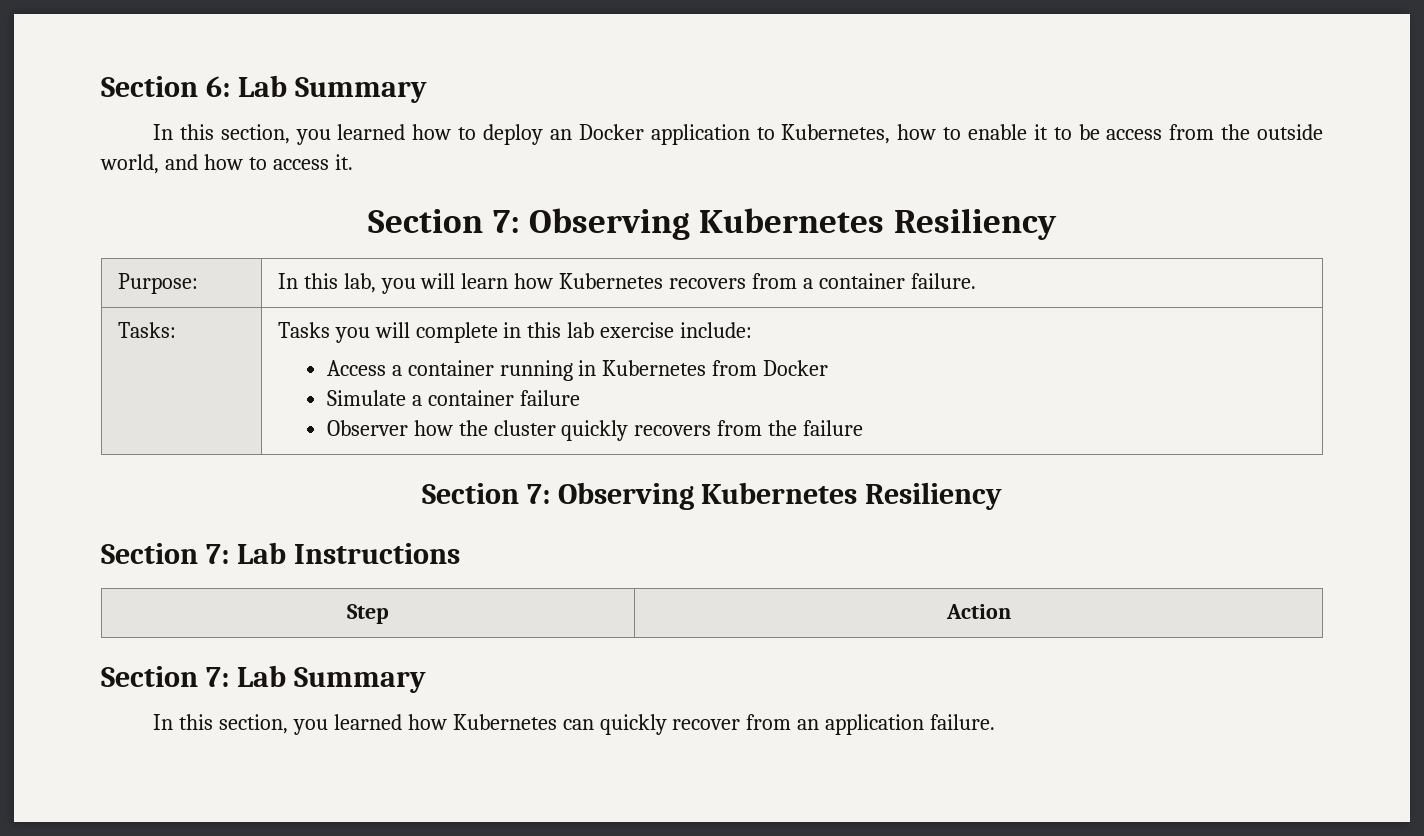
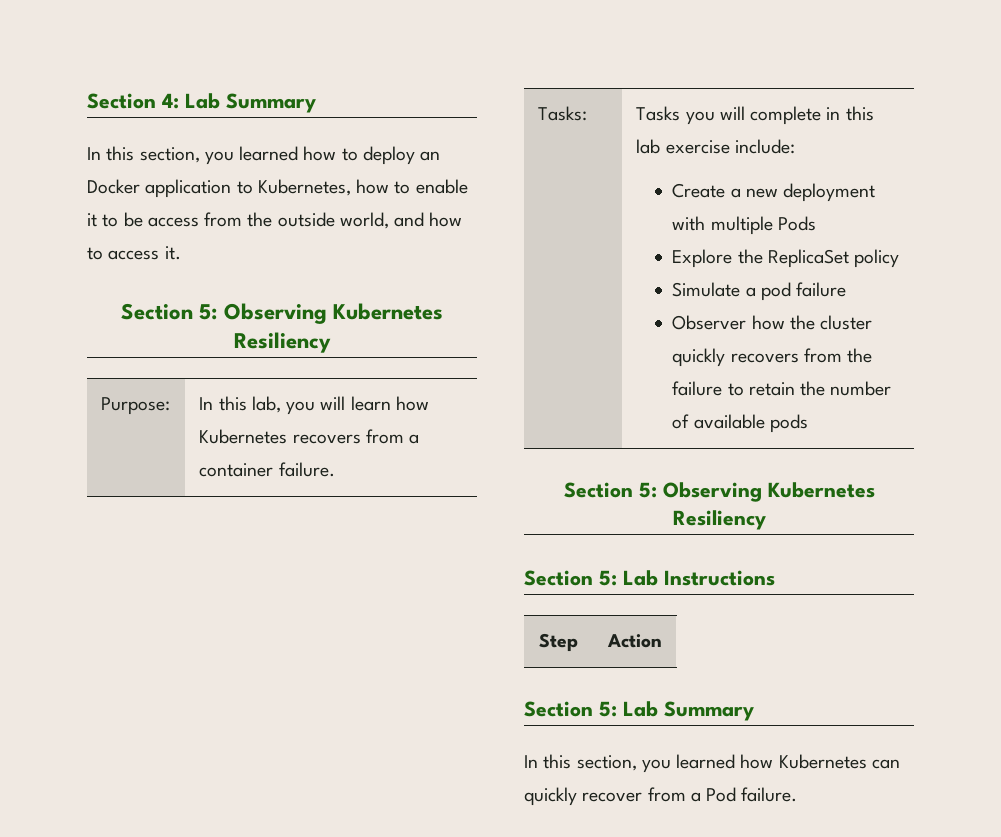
- Section 6: Lab Summary
+ Section 4: Lab Summary
  In this section, you learned how to deploy an Docker application to Kubernetes, how to enable it to be access from the outside world, and how to access it.
- Section 7: Observing Kubernetes Resiliency
+ Section 5: Observing Kubernetes Resiliency
- Access a container running in Kubernetes from Docker
+ Create a new deployment with multiple Pods
+ Explore the ReplicaSet policy
- Simulate a container failure
+ Simulate a pod failure
- Observer how the cluster quickly recovers from the failure
- Section 7: Observing Kubernetes Resiliency
+ Observer how the cluster quickly recovers from the failure to retain the number of available pods
+ Section 5: Observing Kubernetes Resiliency
- Section 7: Lab Instructions
+ Section 5: Lab Instructions
- Section 7: Lab Summary
+ Section 5: Lab Summary
- In this section, you learned how Kubernetes can quickly recover from an application failure.
+ In this section, you learned how Kubernetes can quickly recover from a Pod failure.

